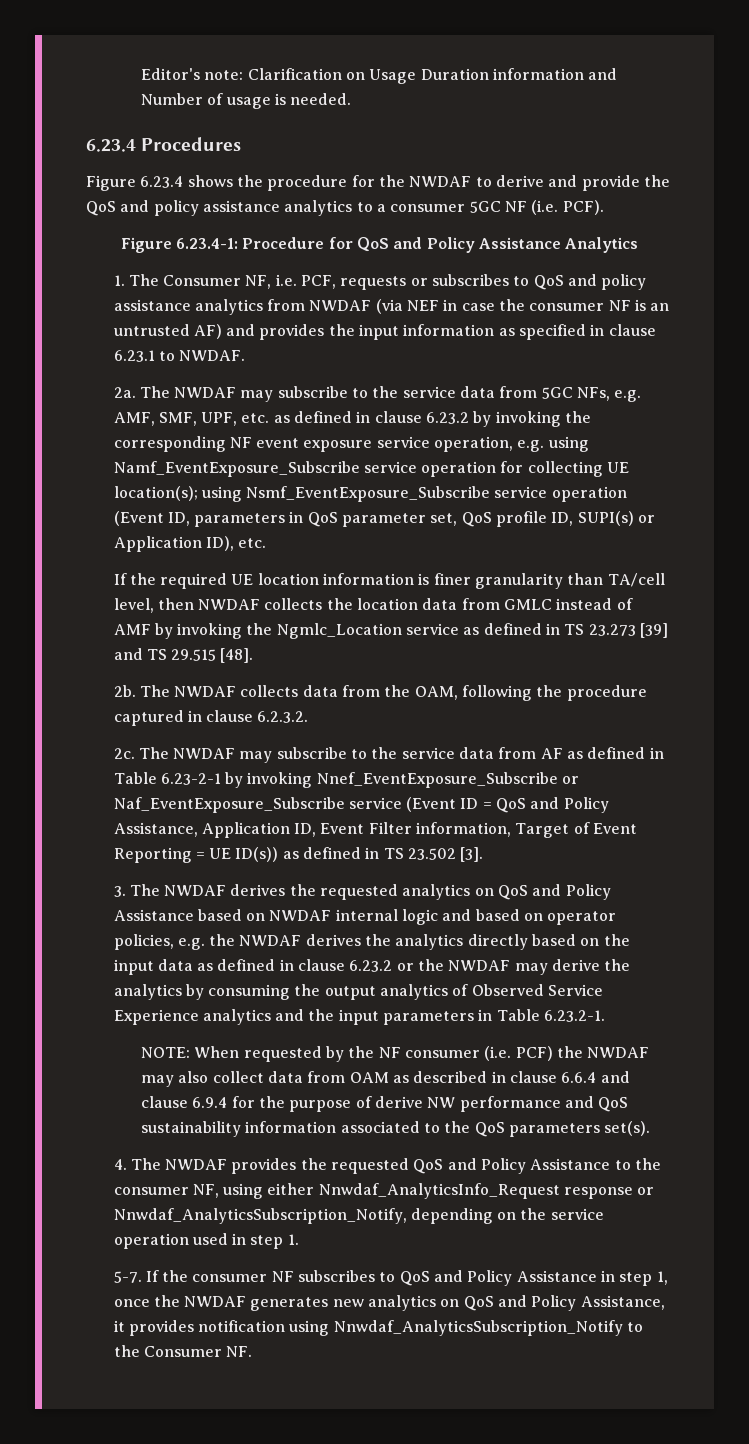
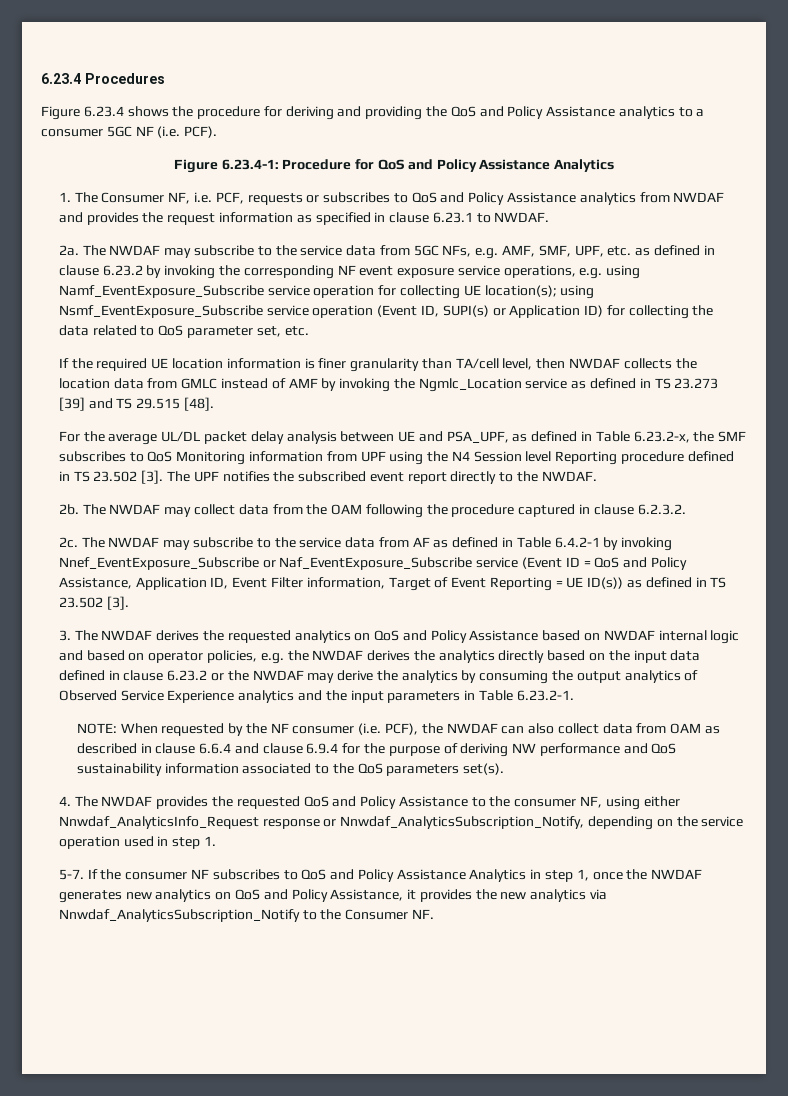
- Editor's note: Clarification on Usage Duration information and Number of usage is needed.
- Figure 6.23.4 shows the procedure for the NWDAF to derive and provide the QoS and policy assistance analytics to a consumer 5GC NF (i.e. PCF).
+ Figure 6.23.4 shows the procedure for deriving and providing the QoS and Policy Assistance analytics to a consumer 5GC NF (i.e. PCF).
- 1. The Consumer NF, i.e. PCF, requests or subscribes to QoS and policy assistance analytics from NWDAF (via NEF in case the consumer NF is an untrusted AF) and provides the input information as specified in clause 6.23.1 to NWDAF.
+ 1. The Consumer NF, i.e. PCF, requests or subscribes to QoS and Policy Assistance analytics from NWDAF and provides the request information as specified in clause 6.23.1 to NWDAF.
- The NWDAF may subscribe to the service data from 5GC NFs, e.g. AMF, SMF, UPF, etc. as defined in clause 6.23.2 by invoking the corresponding NF event exposure service operation, e.g. using Namf_EventExposure_Subscribe service operation for collecting UE location(s); using Nsmf_EventExposure_Subscribe service operation (Event ID, parameters in QoS parameter set, QoS profile ID, SUPI(s) or Application ID), etc.
+ The NWDAF may subscribe to the service data from 5GC NFs, e.g. AMF, SMF, UPF, etc. as defined in clause 6.23.2 by invoking the corresponding NF event exposure service operations, e.g. using Namf_EventExposure_Subscribe service operation for collecting UE location(s); using Nsmf_EventExposure_Subscribe service operation (Event ID, SUPI(s) or Application ID) for collecting the data related to QoS parameter set, etc.
+ For the average UL/DL packet delay analysis between UE and PSA_UPF, as defined in Table 6.23.2-x, the SMF subscribes to QoS Monitoring information from UPF using the N4 Session level Reporting procedure defined in TS 23.502 [3]. The UPF notifies the subscribed event report directly to the NWDAF.
- The NWDAF collects data from the OAM, following the procedure captured in clause 6.2.3.2.
+ The NWDAF may collect data from the OAM following the procedure captured in clause 6.2.3.2.
- The NWDAF may subscribe to the service data from AF as defined in Table 6.23-2-1 by invoking Nnef_EventExposure_Subscribe or Naf_EventExposure_Subscribe service (Event ID = QoS and Policy Assistance, Application ID, Event Filter information, Target of Event Reporting = UE ID(s)) as defined in TS 23.502 [3].
+ The NWDAF may subscribe to the service data from AF as defined in Table 6.4.2-1 by invoking Nnef_EventExposure_Subscribe or Naf_EventExposure_Subscribe service (Event ID = QoS and Policy Assistance, Application ID, Event Filter information, Target of Event Reporting = UE ID(s)) as defined in TS 23.502 [3].
- 3. The NWDAF derives the requested analytics on QoS and Policy Assistance based on NWDAF internal logic and based on operator policies, e.g. the NWDAF derives the analytics directly based on the input data as defined in clause 6.23.2 or the NWDAF may derive the analytics by consuming the output analytics of Observed Service Experience analytics and the input parameters in Table 6.23.2-1.
+ 3. The NWDAF derives the requested analytics on QoS and Policy Assistance based on NWDAF internal logic and based on operator policies, e.g. the NWDAF derives the analytics directly based on the input data defined in clause 6.23.2 or the NWDAF may derive the analytics by consuming the output analytics of Observed Service Experience analytics and the input parameters in Table 6.23.2-1.
- NOTE: When requested by the NF consumer (i.e. PCF) the NWDAF may also collect data from OAM as described in clause 6.6.4 and clause 6.9.4 for the purpose of derive NW performance and QoS sustainability information associated to the QoS parameters set(s).
+ NOTE: When requested by the NF consumer (i.e. PCF), the NWDAF can also collect data from OAM as described in clause 6.6.4 and clause 6.9.4 for the purpose of deriving NW performance and QoS sustainability information associated to the QoS parameters set(s).
- If the consumer NF subscribes to QoS and Policy Assistance in step 1, once the NWDAF generates new analytics on QoS and Policy Assistance, it provides notification using Nnwdaf_AnalyticsSubscription_Notify to the Consumer NF.
+ If the consumer NF subscribes to QoS and Policy Assistance Analytics in step 1, once the NWDAF generates new analytics on QoS and Policy Assistance, it provides the new analytics via Nnwdaf_AnalyticsSubscription_Notify to the Consumer NF.

